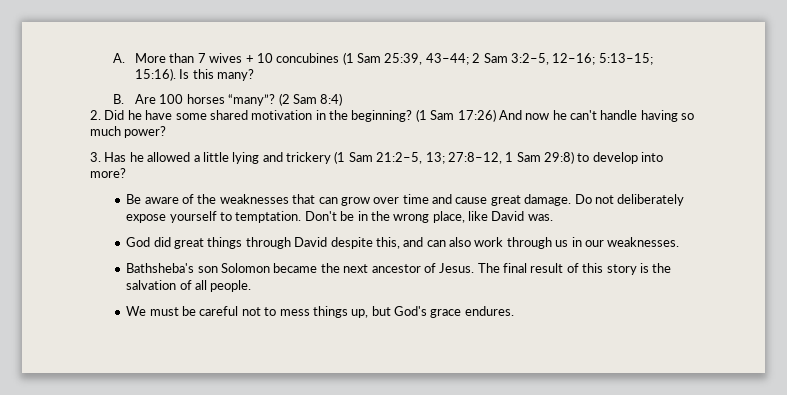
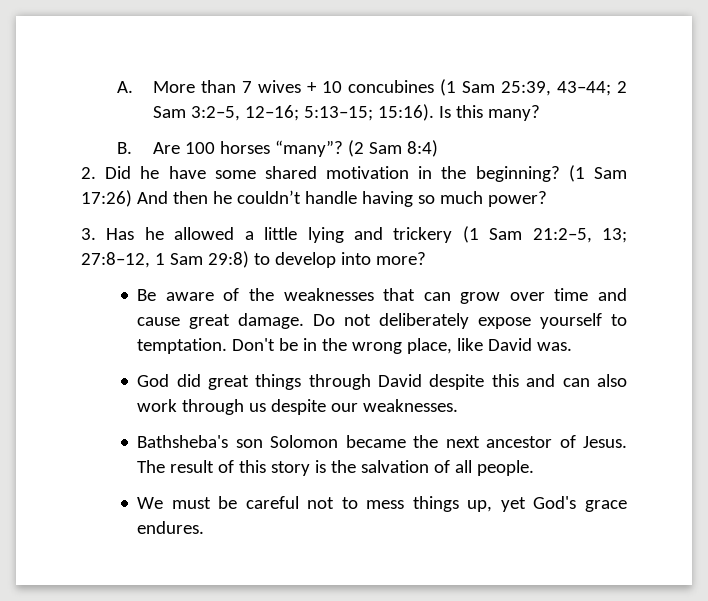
- (1 Sam 17:26) And now he can't handle having so much power?
+ (1 Sam 17:26) And then he couldn’t handle having so much power?
- God did great things through David despite this, and can also work through us in our weaknesses.
+ God did great things through David despite this and can also work through us despite our weaknesses.
- The final result of this story is the salvation of all people.
+ The result of this story is the salvation of all people.
- We must be careful not to mess things up, but God's grace endures.
+ We must be careful not to mess things up, yet God's grace endures.

